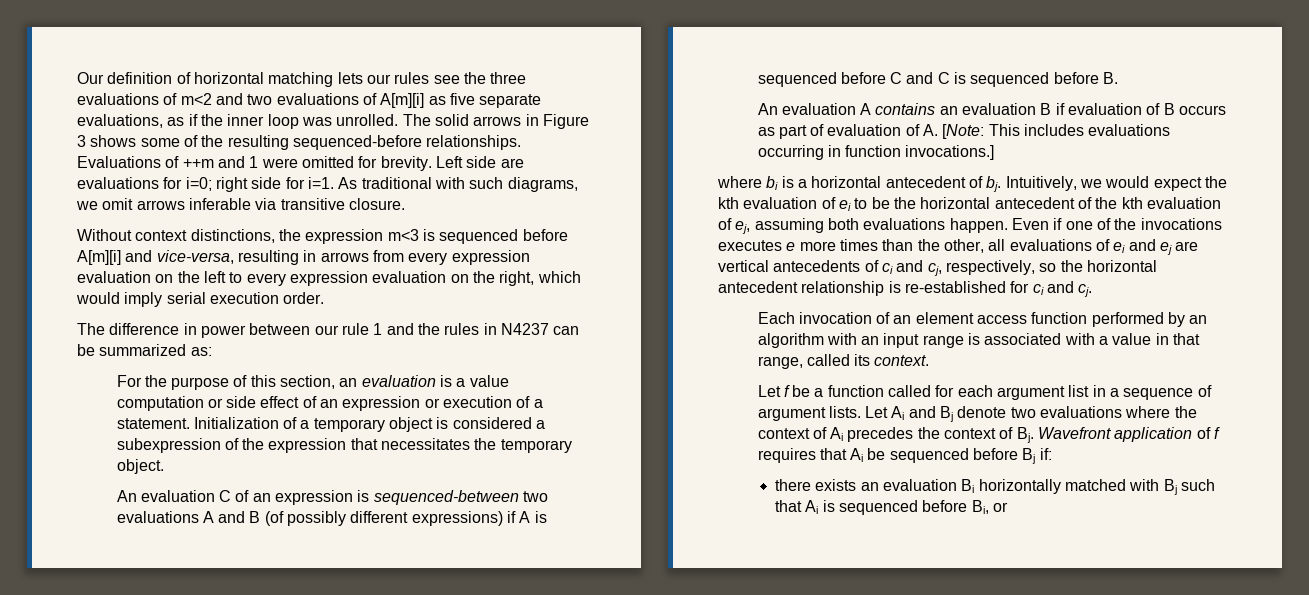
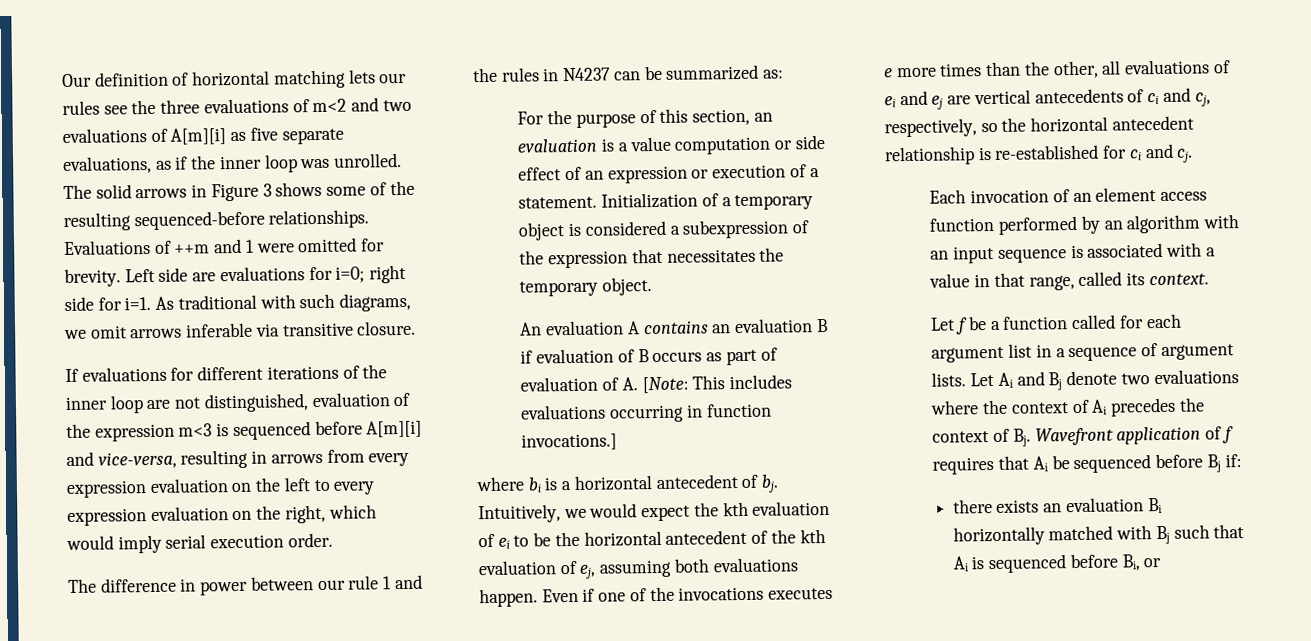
- Without context distinctions, the expression m<3 is sequenced before A[m][i] and vice-versa, resulting in arrows from every expression evaluation on the left to every expression evaluation on the right, which would imply serial execution order.
+ If evaluations for different iterations of the inner loop are not distinguished, evaluation of the expression m<3 is sequenced before A[m][i] and vice-versa, resulting in arrows from every expression evaluation on the left to every expression evaluation on the right, which would imply serial execution order.
- An evaluation C of an expression is sequenced-between two evaluations A and B (of possibly different expressions) if A is sequenced before C and C is sequenced before B.
- Each invocation of an element access function performed by an algorithm with an input range is associated with a value in that range, called its context.
+ Each invocation of an element access function performed by an algorithm with an input sequence is associated with a value in that range, called its context.

